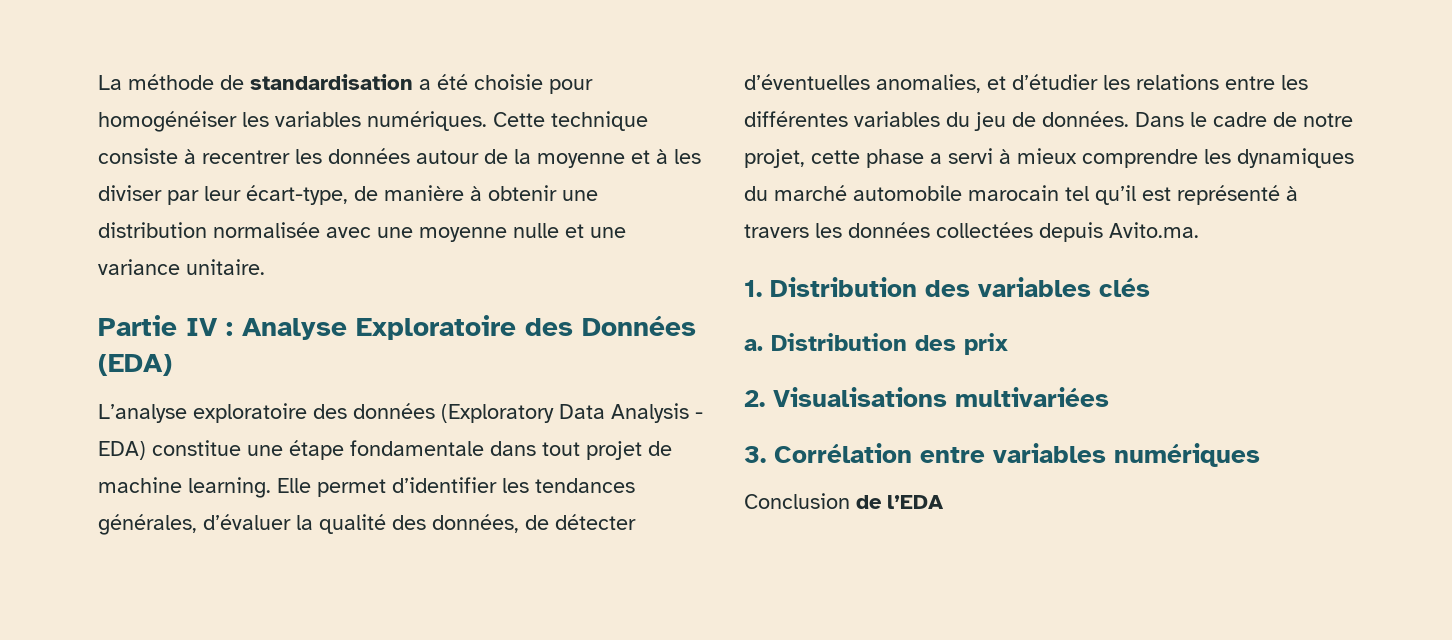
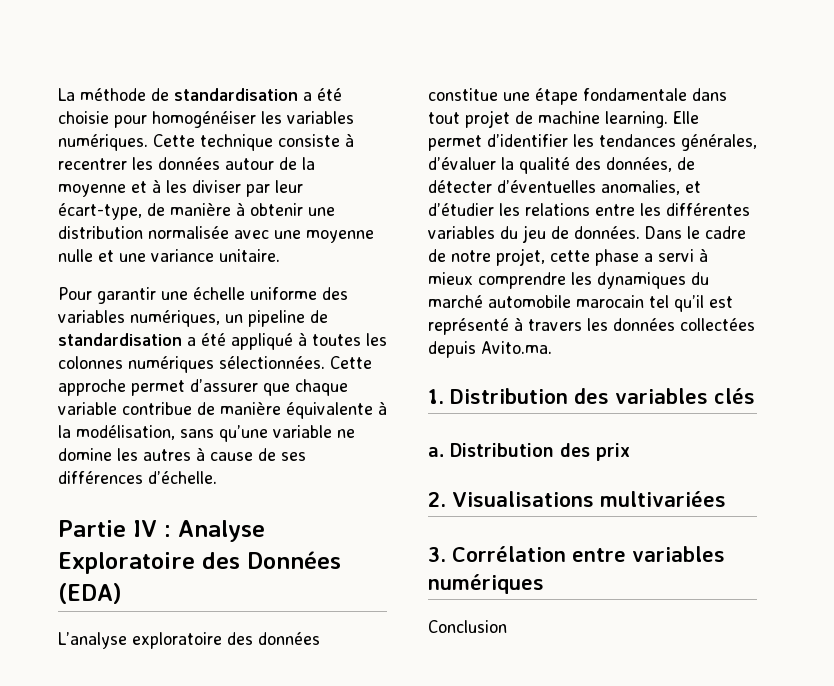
+ Pour garantir une échelle uniforme des variables numériques, un pipeline de standardisation a été appliqué à toutes les colonnes numériques sélectionnées. Cette approche permet d’assurer que chaque variable contribue de manière équivalente à la modélisation, sans qu’une variable ne domine les autres à cause de ses différences d’échelle.
- L’analyse exploratoire des données (Exploratory Data Analysis - EDA) constitue une étape fondamentale dans tout projet de machine learning.
+ L’analyse exploratoire des données constitue une étape fondamentale dans tout projet de machine learning.
- Conclusion de l’EDA
+ Conclusion

